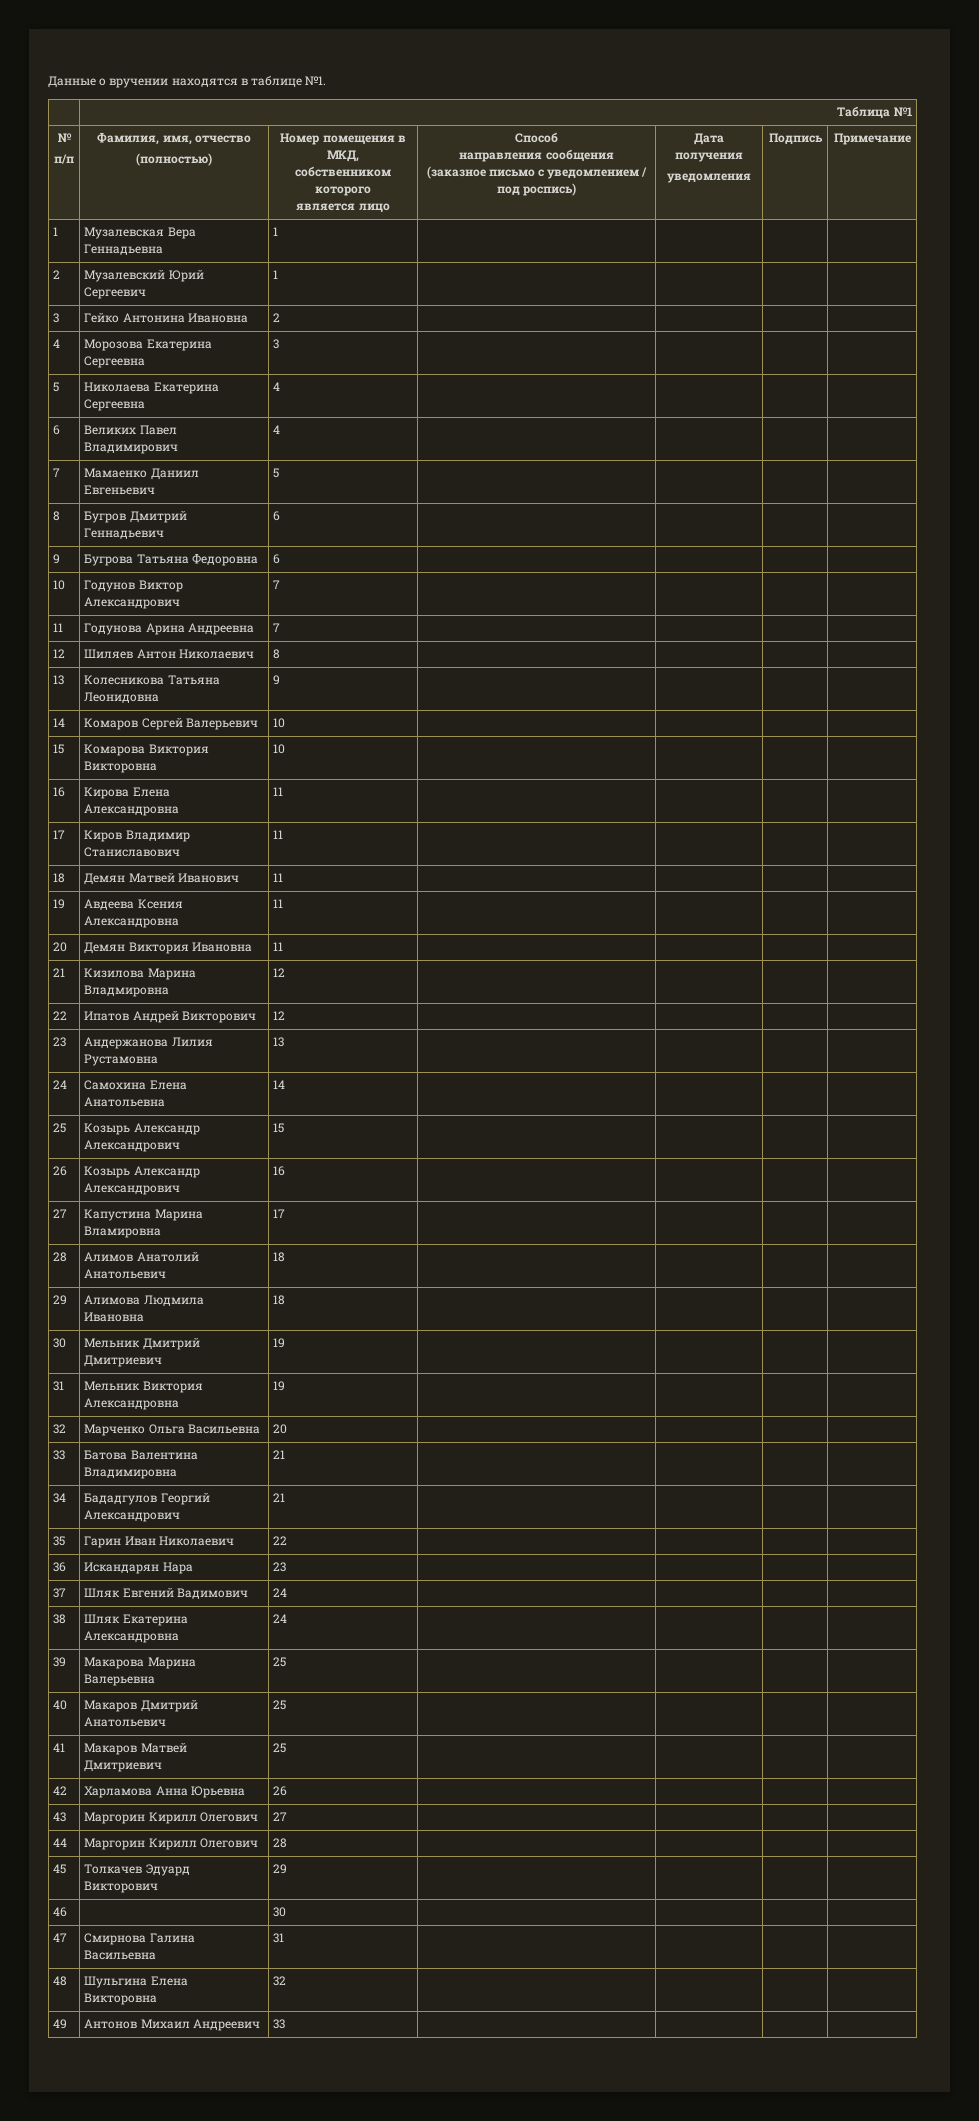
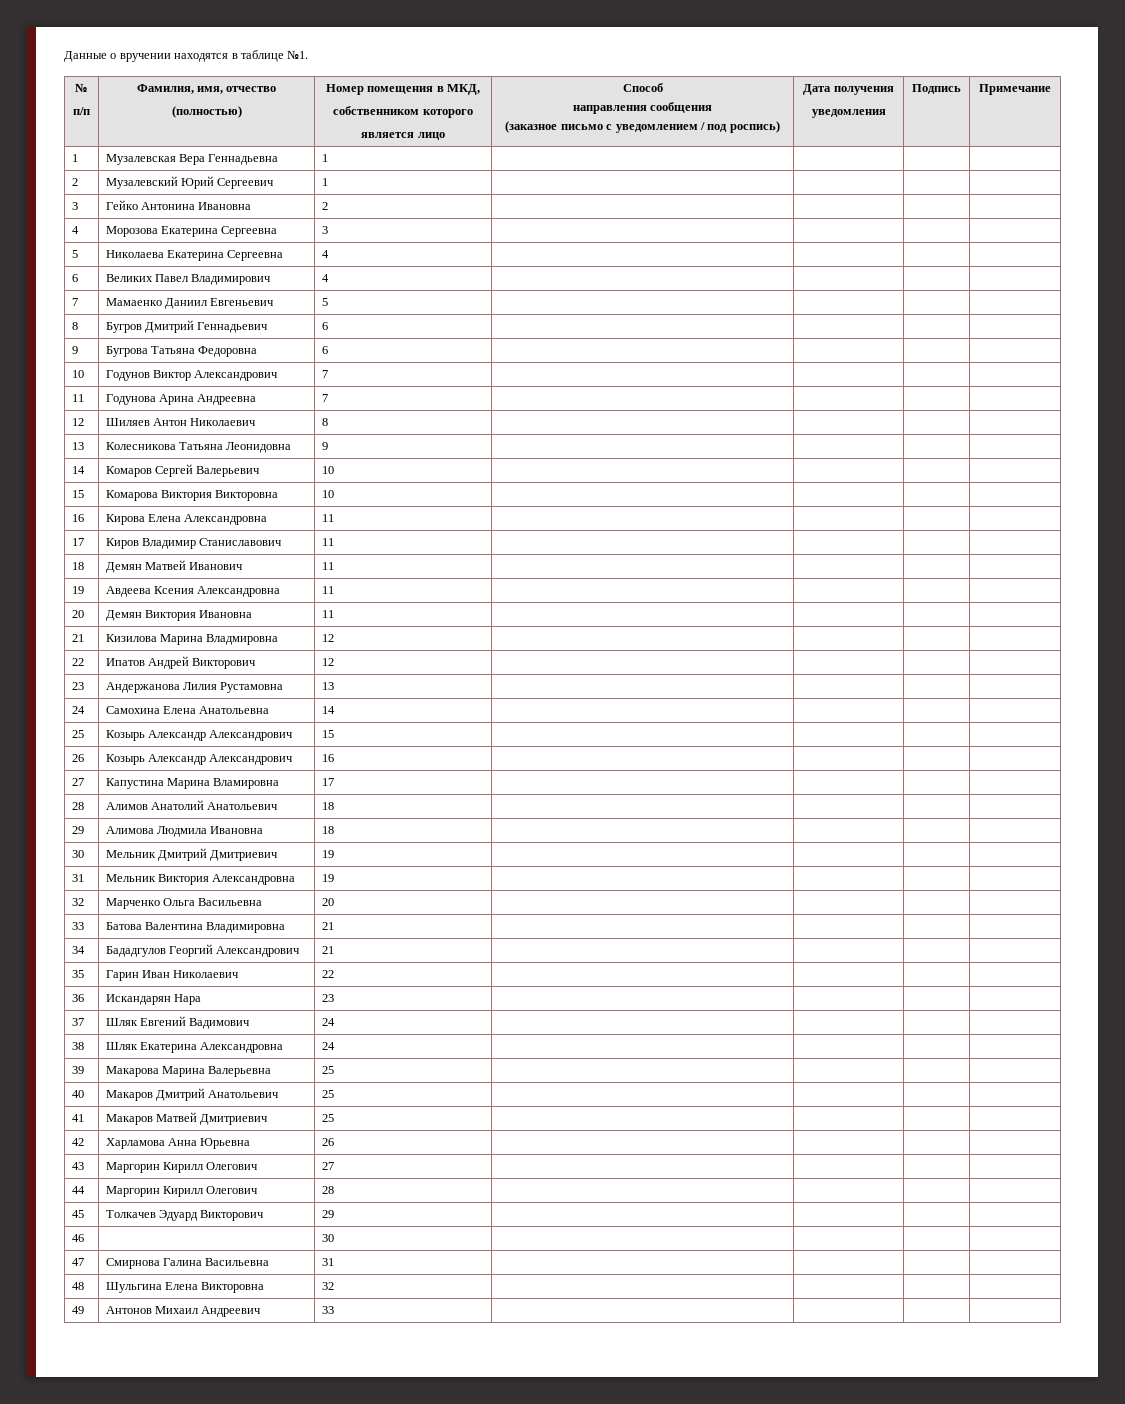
- | Таблица №1

